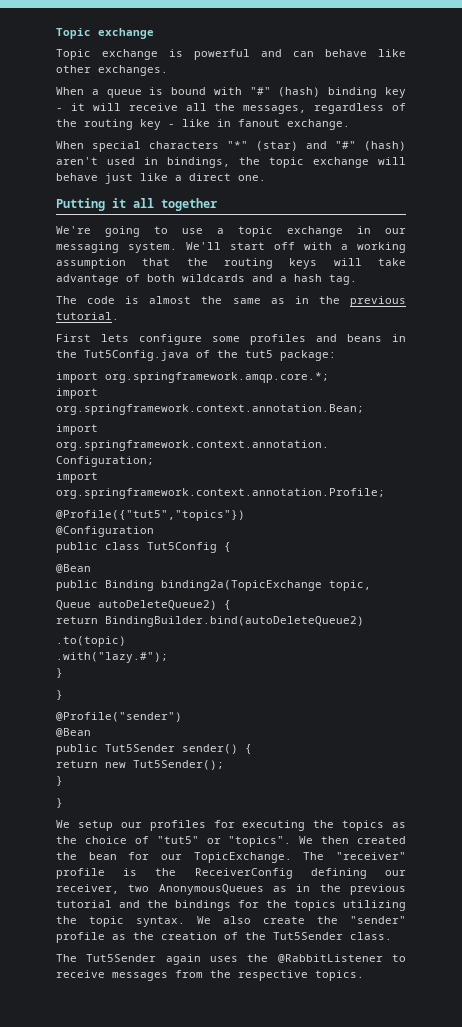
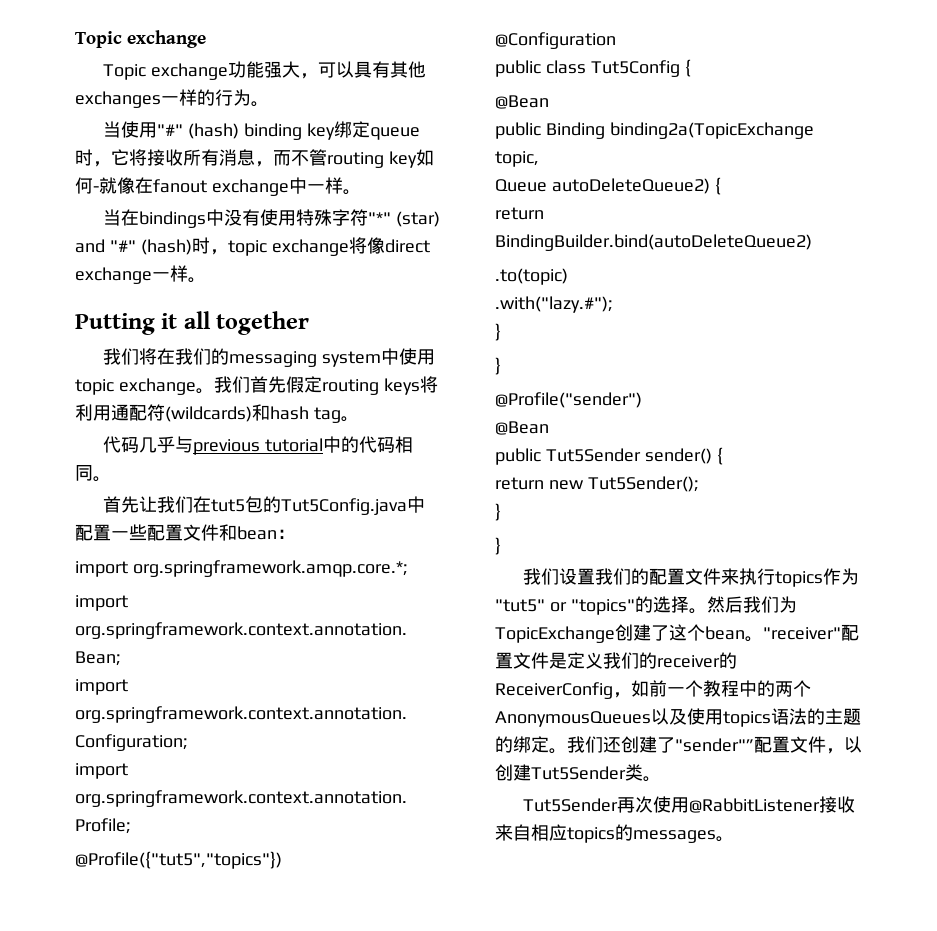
- Topic exchange is powerful and can behave like other exchanges.
- When a queue is bound with "#" (hash) binding key - it will receive all the messages, regardless of the routing key - like in fanout exchange.
- When special characters "*" (star) and "#" (hash) aren't used in bindings, the topic exchange will behave just like a direct one.
+ Topic exchange功能强大，可以具有其他exchanges一样的行为。
+ 当使用"#" (hash) binding key绑定queue时，它将接收所有消息，而不管routing key如何-就像在fanout exchange中一样。
+ 当在bindings中没有使用特殊字符"*" (star) and "#" (hash)时，topic exchange将像direct exchange一样。
  Putting it all together
- We're going to use a topic exchange in our messaging system. We'll start off with a working assumption that the routing keys will take advantage of both wildcards and a hash tag.
- The code is almost the same as in the previous tutorial.
- First lets configure some profiles and beans in the Tut5Config.java of the tut5 package:
+ 我们将在我们的messaging system中使用topic exchange。我们首先假定routing keys将利用通配符(wildcards)和hash tag。
+ 代码几乎与previous tutorial中的代码相同。
+ 首先让我们在tut5包的Tut5Config.java中配置一些配置文件和bean：
- We setup our profiles for executing the topics as the choice of "tut5" or "topics". We then created the bean for our TopicExchange. The "receiver" profile is the ReceiverConfig defining our receiver, two AnonymousQueues as in the previous tutorial and the bindings for the topics utilizing the topic syntax. We also create the "sender" profile as the creation of the Tut5Sender class.
- The Tut5Sender again uses the @RabbitListener to receive messages from the respective topics.
+ 我们设置我们的配置文件来执行topics作为"tut5" or "topics"的选择。然后我们为TopicExchange创建了这个bean。"receiver"配置文件是定义我们的receiver的ReceiverConfig，如前一个教程中的两个AnonymousQueues以及使用topics语法的主题的绑定。我们还创建了"sender"”配置文件，以创建Tut5Sender类。
+ Tut5Sender再次使用@RabbitListener接收来自相应topics的messages。

